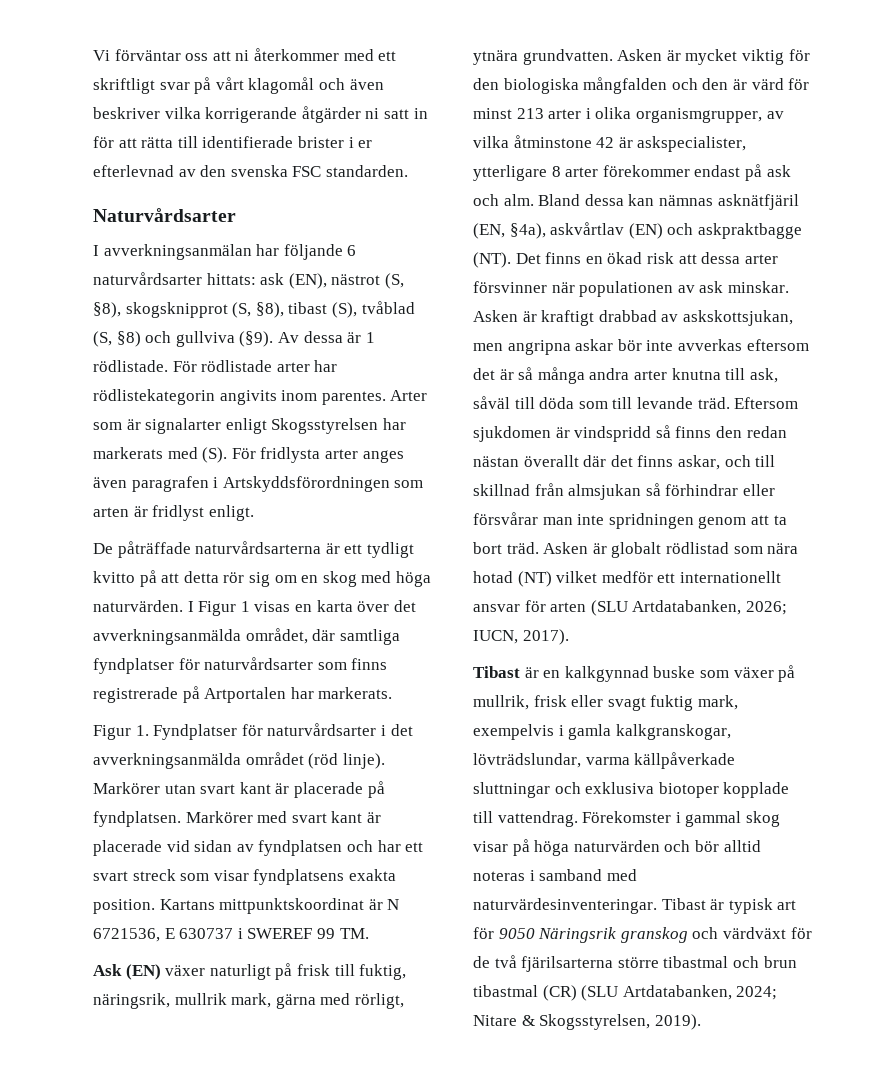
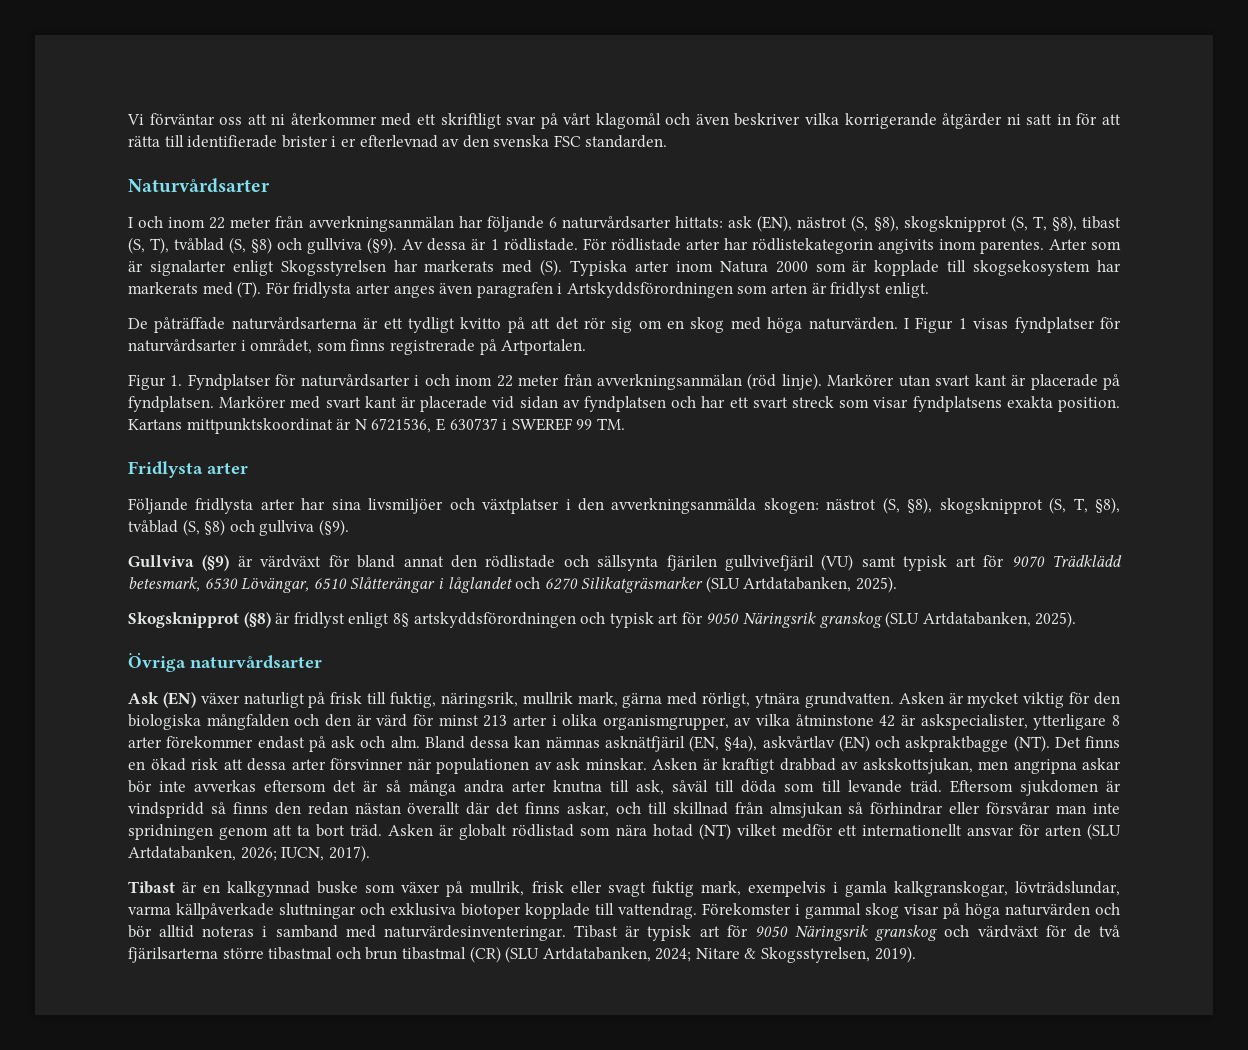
- I avverkningsanmälan har följande 6 naturvårdsarter hittats: ask (EN), nästrot (S, §8), skogsknipprot (S, §8), tibast (S), tvåblad (S, §8) och gullviva (§9).
+ I och inom 22 meter från avverkningsanmälan har följande 6 naturvårdsarter hittats: ask (EN), nästrot (S, §8), skogsknipprot (S, T, §8), tibast (S, T), tvåblad (S, §8) och gullviva (§9).
- Arter som är signalarter enligt Skogsstyrelsen har markerats med (S). För fridlysta arter anges även paragrafen i Artskyddsförordningen som arten är fridlyst enligt.
+ Arter som är signalarter enligt Skogsstyrelsen har markerats med (S). Typiska arter inom Natura 2000 som är kopplade till skogsekosystem har markerats med (T). För fridlysta arter anges även paragrafen i Artskyddsförordningen som arten är fridlyst enligt.
- De påträffade naturvårdsarterna är ett tydligt kvitto på att detta rör sig om en skog med höga naturvärden.
+ De påträffade naturvårdsarterna är ett tydligt kvitto på att det rör sig om en skog med höga naturvärden.
- I Figur 1 visas en karta över det avverkningsanmälda området, där samtliga fyndplatser för naturvårdsarter som finns registrerade på Artportalen har markerats.
+ I Figur 1 visas fyndplatser för naturvårdsarter i området, som finns registrerade på Artportalen.
- Figur 1. Fyndplatser för naturvårdsarter i det avverkningsanmälda området (röd linje).
+ Figur 1. Fyndplatser för naturvårdsarter i och inom 22 meter från avverkningsanmälan (röd linje).
+ Fridlysta arter
+ Följande fridlysta arter har sina livsmiljöer och växtplatser i den avverkningsanmälda skogen: nästrot (S, §8), skogsknipprot (S, T, §8), tvåblad (S, §8) och gullviva (§9).
+ Gullviva (§9) är värdväxt för bland annat den rödlistade och sällsynta fjärilen gullvivefjäril (VU) samt typisk art för 9070 Trädklädd betesmark, 6530 Lövängar, 6510 Slåtterängar i låglandet och 6270 Silikatgräsmarker (SLU Artdatabanken, 2025).
+ Skogsknipprot (§8) är fridlyst enligt 8§ artskyddsförordningen och typisk art för 9050 Näringsrik granskog (SLU Artdatabanken, 2025).
+ Övriga naturvårdsarter

